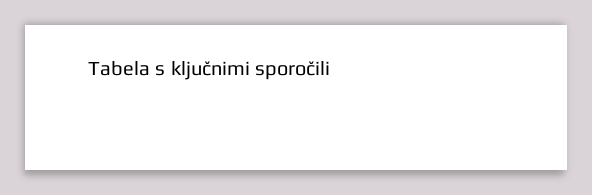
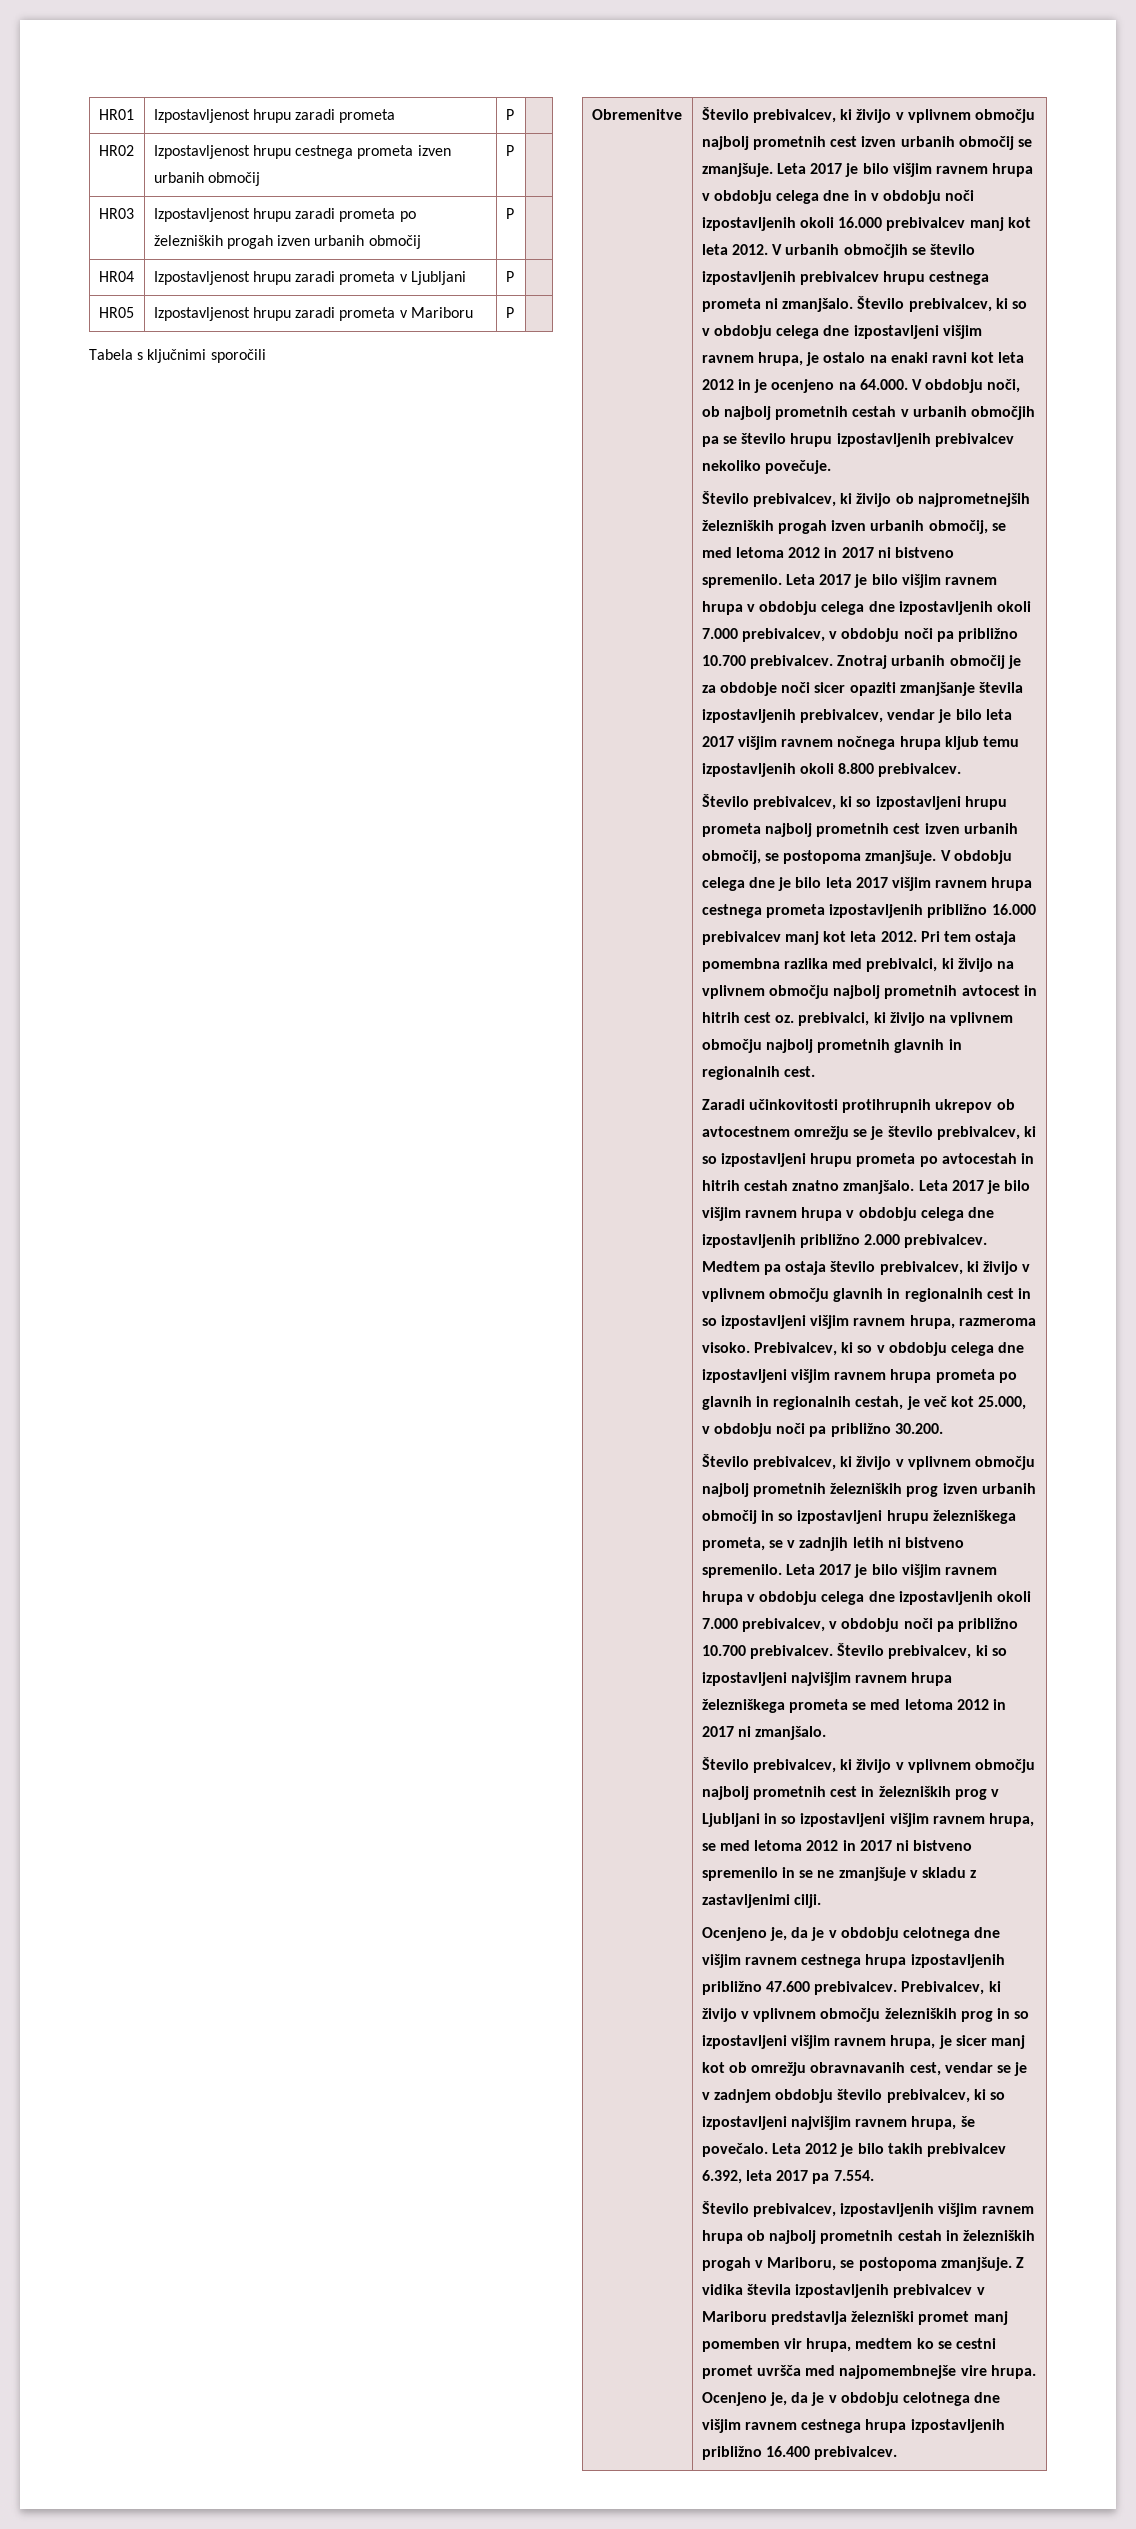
+ HR01 | Izpostavljenost hrupu zaradi prometa | P |
+ HR02 | Izpostavljenost hrupu cestnega prometa izven urbanih območij | P |
+ HR03 | Izpostavljenost hrupu zaradi prometa po železniških progah izven urbanih območij | P |
+ HR04 | Izpostavljenost hrupu zaradi prometa v Ljubljani | P |
+ HR05 | Izpostavljenost hrupu zaradi prometa v Mariboru | P |
  Tabela s ključnimi sporočili
+ Obremenitve | Število prebivalcev, ki živijo v vplivnem območju najbolj prometnih cest izven urbanih območij se zmanjšuje. Leta 2017 je bilo višjim ravnem hrupa v obdobju celega dne in v obdobju noči izpostavljenih okoli 16.000 prebivalcev manj kot leta 2012. V urbanih območjih se število izpostavljenih prebivalcev hrupu cestnega prometa ni zmanjšalo. Število prebivalcev, ki so v obdobju celega dne izpostavljeni višjim ravnem hrupa, je ostalo na enaki ravni kot leta 2012 in je ocenjeno na 64.000. V obdobju noči, ob najbolj prometnih cestah v urbanih območjih pa se število hrupu izpostavljenih prebivalcev nekoliko povečuje.
+ Število prebivalcev, ki živijo ob najprometnejših železniških progah izven urbanih območij, se med letoma 2012 in 2017 ni bistveno spremenilo. Leta 2017 je bilo višjim ravnem hrupa v obdobju celega dne izpostavljenih okoli 7.000 prebivalcev, v obdobju noči pa približno 10.700 prebivalcev. Znotraj urbanih območij je za obdobje noči sicer opaziti zmanjšanje števila izpostavljenih prebivalcev, vendar je bilo leta 2017 višjim ravnem nočnega hrupa kljub temu izpostavljenih okoli 8.800 prebivalcev.
+ Število prebivalcev, ki so izpostavljeni hrupu prometa najbolj prometnih cest izven urbanih območij, se postopoma zmanjšuje. V obdobju celega dne je bilo leta 2017 višjim ravnem hrupa cestnega prometa izpostavljenih približno 16.000 prebivalcev manj kot leta 2012. Pri tem ostaja pomembna razlika med prebivalci, ki živijo na vplivnem območju najbolj prometnih avtocest in hitrih cest oz. prebivalci, ki živijo na vplivnem območju najbolj prometnih glavnih in regionalnih cest.
+ Zaradi učinkovitosti protihrupnih ukrepov ob avtocestnem omrežju se je število prebivalcev, ki so izpostavljeni hrupu prometa po avtocestah in hitrih cestah znatno zmanjšalo. Leta 2017 je bilo višjim ravnem hrupa v obdobju celega dne izpostavljenih približno 2.000 prebivalcev. Medtem pa ostaja število prebivalcev, ki živijo v vplivnem območju glavnih in regionalnih cest in so izpostavljeni višjim ravnem hrupa, razmeroma visoko. Prebivalcev, ki so v obdobju celega dne izpostavljeni višjim ravnem hrupa prometa po glavnih in regionalnih cestah, je več kot 25.000, v obdobju noči pa približno 30.200.
+ Število prebivalcev, ki živijo v vplivnem območju najbolj prometnih železniških prog izven urbanih območij in so izpostavljeni hrupu železniškega prometa, se v zadnjih letih ni bistveno spremenilo. Leta 2017 je bilo višjim ravnem hrupa v obdobju celega dne izpostavljenih okoli 7.000 prebivalcev, v obdobju noči pa približno 10.700 prebivalcev. Število prebivalcev, ki so izpostavljeni najvišjim ravnem hrupa železniškega prometa se med letoma 2012 in 2017 ni zmanjšalo.
+ Število prebivalcev, ki živijo v vplivnem območju najbolj prometnih cest in železniških prog v Ljubljani in so izpostavljeni višjim ravnem hrupa, se med letoma 2012 in 2017 ni bistveno spremenilo in se ne zmanjšuje v skladu z zastavljenimi cilji.
+ Ocenjeno je, da je v obdobju celotnega dne višjim ravnem cestnega hrupa izpostavljenih približno 47.600 prebivalcev. Prebivalcev, ki živijo v vplivnem območju železniških prog in so izpostavljeni višjim ravnem hrupa, je sicer manj kot ob omrežju obravnavanih cest, vendar se je v zadnjem obdobju število prebivalcev, ki so izpostavljeni najvišjim ravnem hrupa, še povečalo. Leta 2012 je bilo takih prebivalcev 6.392, leta 2017 pa 7.554.
+ Število prebivalcev, izpostavljenih višjim ravnem hrupa ob najbolj prometnih cestah in železniških progah v Mariboru, se postopoma zmanjšuje. Z vidika števila izpostavljenih prebivalcev v Mariboru predstavlja železniški promet manj pomemben vir hrupa, medtem ko se cestni promet uvršča med najpomembnejše vire hrupa. Ocenjeno je, da je v obdobju celotnega dne višjim ravnem cestnega hrupa izpostavljenih približno 16.400 prebivalcev.

